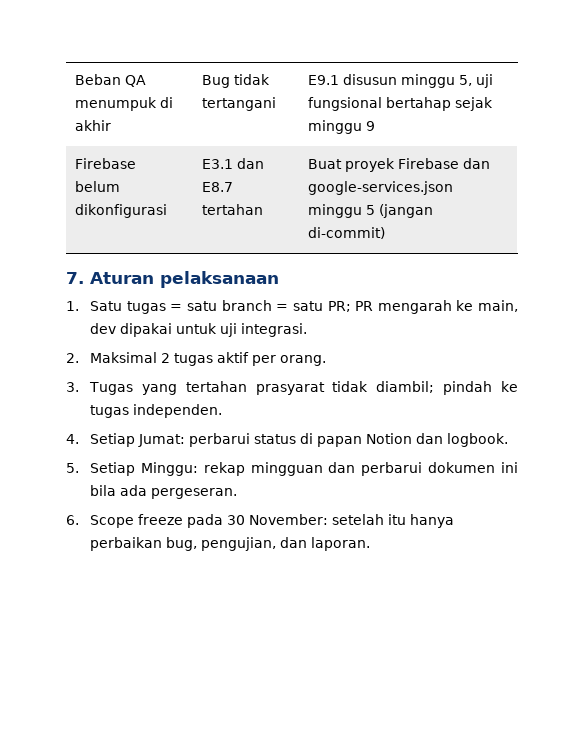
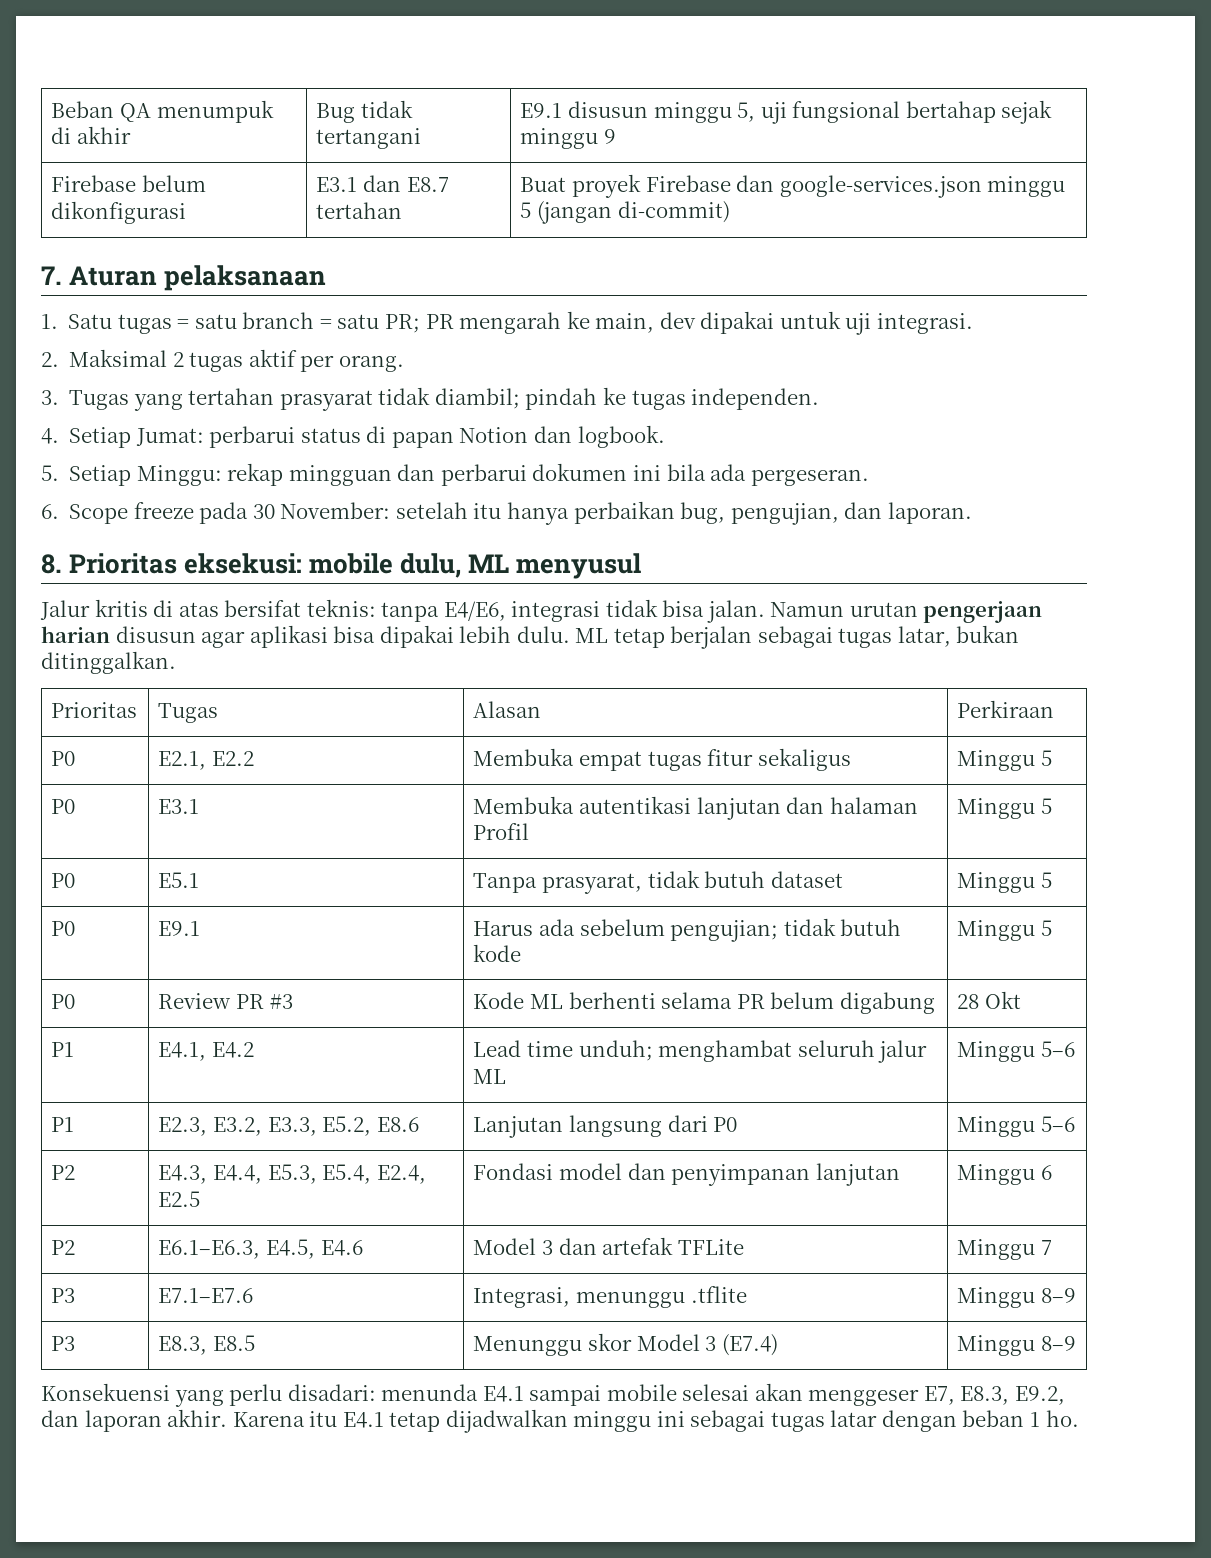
+ 8. Prioritas eksekusi: mobile dulu, ML menyusul
+ Jalur kritis di atas bersifat teknis: tanpa E4/E6, integrasi tidak bisa jalan. Namun urutan pengerjaan harian disusun agar aplikasi bisa dipakai lebih dulu. ML tetap berjalan sebagai tugas latar, bukan ditinggalkan.
+ Prioritas | Tugas | Alasan | Perkiraan
+ P0 | E2.1, E2.2 | Membuka empat tugas fitur sekaligus | Minggu 5
+ P0 | E3.1 | Membuka autentikasi lanjutan dan halaman Profil | Minggu 5
+ P0 | E5.1 | Tanpa prasyarat, tidak butuh dataset | Minggu 5
+ P0 | E9.1 | Harus ada sebelum pengujian; tidak butuh kode | Minggu 5
+ P0 | Review PR #3 | Kode ML berhenti selama PR belum digabung | 28 Okt
+ P1 | E4.1, E4.2 | Lead time unduh; menghambat seluruh jalur ML | Minggu 5–6
+ P1 | E2.3, E3.2, E3.3, E5.2, E8.6 | Lanjutan langsung dari P0 | Minggu 5–6
+ P2 | E4.3, E4.4, E5.3, E5.4, E2.4, E2.5 | Fondasi model dan penyimpanan lanjutan | Minggu 6
+ P2 | E6.1–E6.3, E4.5, E4.6 | Model 3 dan artefak TFLite | Minggu 7
+ P3 | E7.1–E7.6 | Integrasi, menunggu .tflite | Minggu 8–9
+ P3 | E8.3, E8.5 | Menunggu skor Model 3 (E7.4) | Minggu 8–9
+ Konsekuensi yang perlu disadari: menunda E4.1 sampai mobile selesai akan menggeser E7, E8.3, E9.2, dan laporan akhir. Karena itu E4.1 tetap dijadwalkan minggu ini sebagai tugas latar dengan beban 1 ho.

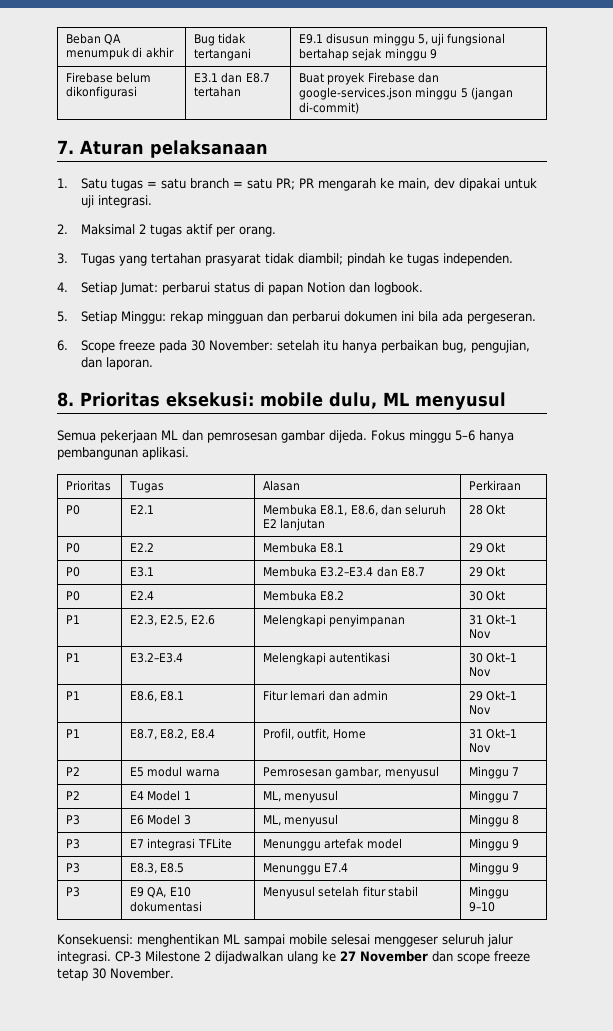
- Jalur kritis di atas bersifat teknis: tanpa E4/E6, integrasi tidak bisa jalan. Namun urutan pengerjaan harian disusun agar aplikasi bisa dipakai lebih dulu. ML tetap berjalan sebagai tugas latar, bukan ditinggalkan.
+ Semua pekerjaan ML dan pemrosesan gambar dijeda. Fokus minggu 5–6 hanya pembangunan aplikasi.
- P0 | E2.1, E2.2 | Membuka empat tugas fitur sekaligus | Minggu 5
- P0 | E3.1 | Membuka autentikasi lanjutan dan halaman Profil | Minggu 5
- P0 | E5.1 | Tanpa prasyarat, tidak butuh dataset | Minggu 5
- P0 | E9.1 | Harus ada sebelum pengujian; tidak butuh kode | Minggu 5
- P0 | Review PR #3 | Kode ML berhenti selama PR belum digabung | 28 Okt
- P1 | E4.1, E4.2 | Lead time unduh; menghambat seluruh jalur ML | Minggu 5–6
- P1 | E2.3, E3.2, E3.3, E5.2, E8.6 | Lanjutan langsung dari P0 | Minggu 5–6
- P2 | E4.3, E4.4, E5.3, E5.4, E2.4, E2.5 | Fondasi model dan penyimpanan lanjutan | Minggu 6
- P2 | E6.1–E6.3, E4.5, E4.6 | Model 3 dan artefak TFLite | Minggu 7
- P3 | E7.1–E7.6 | Integrasi, menunggu .tflite | Minggu 8–9
- P3 | E8.3, E8.5 | Menunggu skor Model 3 (E7.4) | Minggu 8–9
- Konsekuensi yang perlu disadari: menunda E4.1 sampai mobile selesai akan menggeser E7, E8.3, E9.2, dan laporan akhir. Karena itu E4.1 tetap dijadwalkan minggu ini sebagai tugas latar dengan beban 1 ho.
+ P0 | E2.1 | Membuka E8.1, E8.6, dan seluruh E2 lanjutan | 28 Okt
+ P0 | E2.2 | Membuka E8.1 | 29 Okt
+ P0 | E3.1 | Membuka E3.2–E3.4 dan E8.7 | 29 Okt
+ P0 | E2.4 | Membuka E8.2 | 30 Okt
+ P1 | E2.3, E2.5, E2.6 | Melengkapi penyimpanan | 31 Okt–1 Nov
+ P1 | E3.2–E3.4 | Melengkapi autentikasi | 30 Okt–1 Nov
+ P1 | E8.6, E8.1 | Fitur lemari dan admin | 29 Okt–1 Nov
+ P1 | E8.7, E8.2, E8.4 | Profil, outfit, Home | 31 Okt–1 Nov
+ P2 | E5 modul warna | Pemrosesan gambar, menyusul | Minggu 7
+ P2 | E4 Model 1 | ML, menyusul | Minggu 7
+ P3 | E6 Model 3 | ML, menyusul | Minggu 8
+ P3 | E7 integrasi TFLite | Menunggu artefak model | Minggu 9
+ P3 | E8.3, E8.5 | Menunggu E7.4 | Minggu 9
+ P3 | E9 QA, E10 dokumentasi | Menyusul setelah fitur stabil | Minggu 9–10
+ Konsekuensi: menghentikan ML sampai mobile selesai menggeser seluruh jalur integrasi. CP-3 Milestone 2 dijadwalkan ulang ke 27 November dan scope freeze tetap 30 November.

